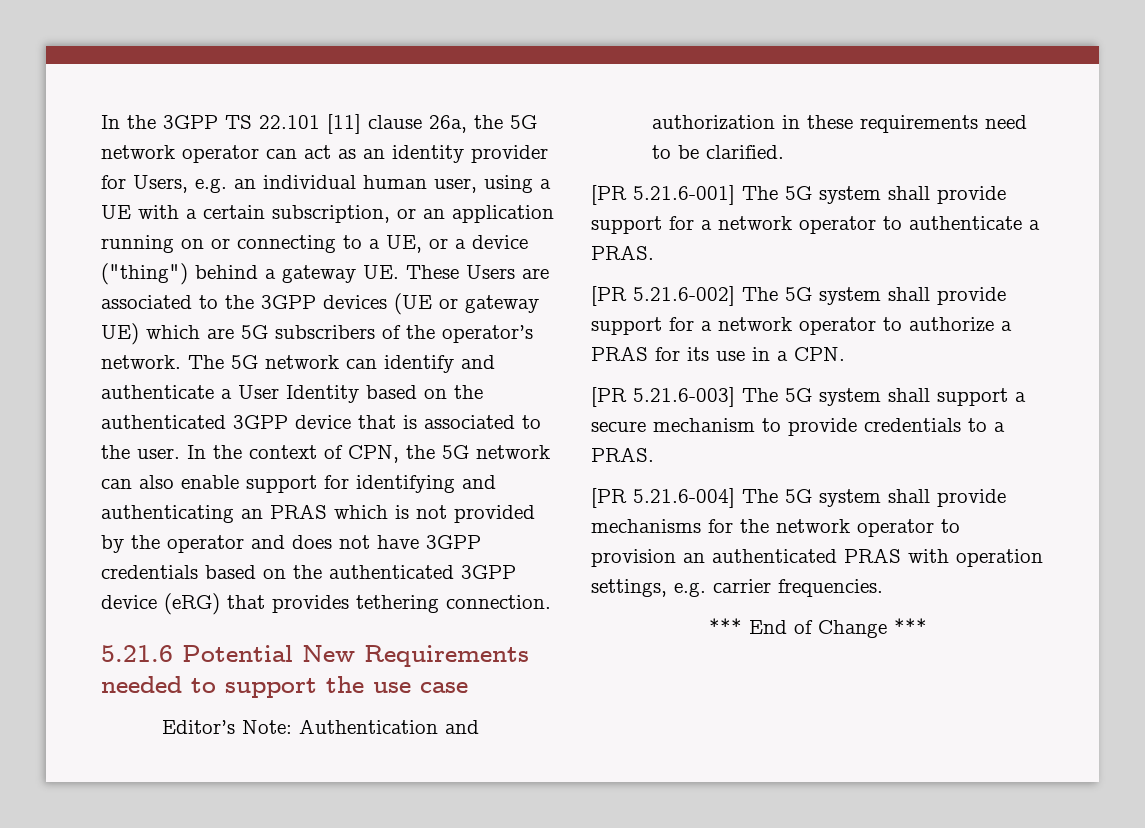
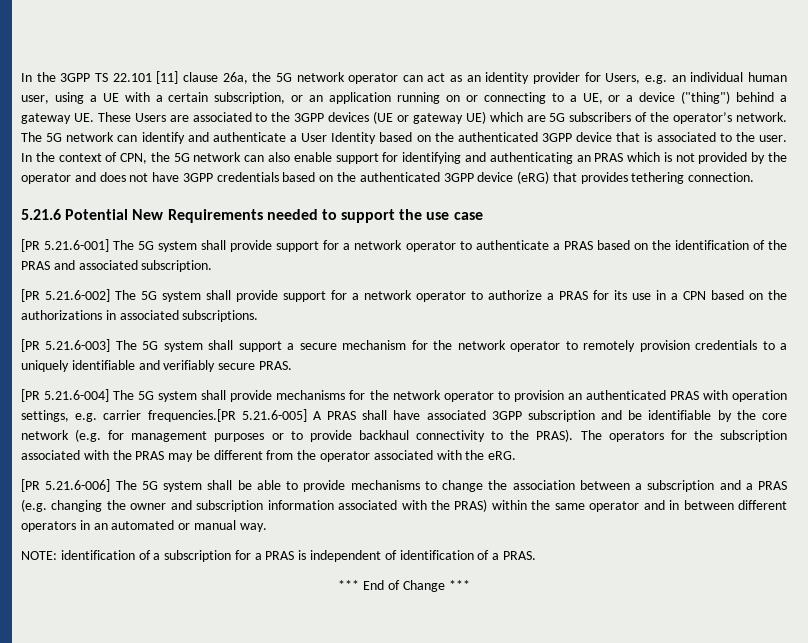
- Editor’s Note: Authentication and authorization in these requirements need to be clarified.
- [PR 5.21.6-001] The 5G system shall provide support for a network operator to authenticate a PRAS.
+ [PR 5.21.6-001] The 5G system shall provide support for a network operator to authenticate a PRAS based on the identification of the PRAS and associated subscription.
- [PR 5.21.6-002] The 5G system shall provide support for a network operator to authorize a PRAS for its use in a CPN.
+ [PR 5.21.6-002] The 5G system shall provide support for a network operator to authorize a PRAS for its use in a CPN based on the authorizations in associated subscriptions.
- [PR 5.21.6-003] The 5G system shall support a secure mechanism to provide credentials to a PRAS.
+ [PR 5.21.6-003] The 5G system shall support a secure mechanism for the network operator to remotely provision credentials to a uniquely identifiable and verifiably secure PRAS.
- [PR 5.21.6-004] The 5G system shall provide mechanisms for the network operator to provision an authenticated PRAS with operation settings, e.g. carrier frequencies.
+ [PR 5.21.6-004] The 5G system shall provide mechanisms for the network operator to provision an authenticated PRAS with operation settings, e.g. carrier frequencies.[PR 5.21.6-005] A PRAS shall have associated 3GPP subscription and be identifiable by the core network (e.g. for management purposes or to provide backhaul connectivity to the PRAS). The operators for the subscription associated with the PRAS may be different from the operator associated with the eRG.
+ [PR 5.21.6-006] The 5G system shall be able to provide mechanisms to change the association between a subscription and a PRAS (e.g. changing the owner and subscription information associated with the PRAS) within the same operator and in between different operators in an automated or manual way.
+ NOTE: identification of a subscription for a PRAS is independent of identification of a PRAS.

